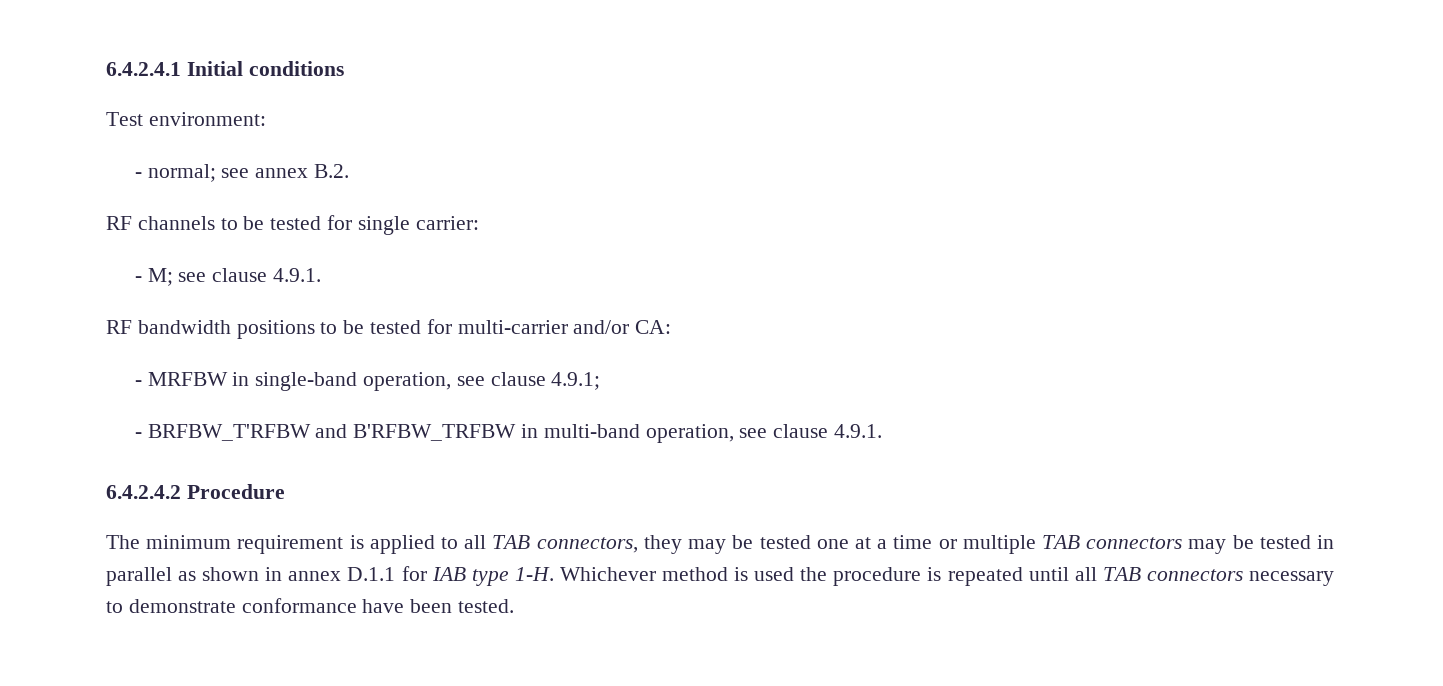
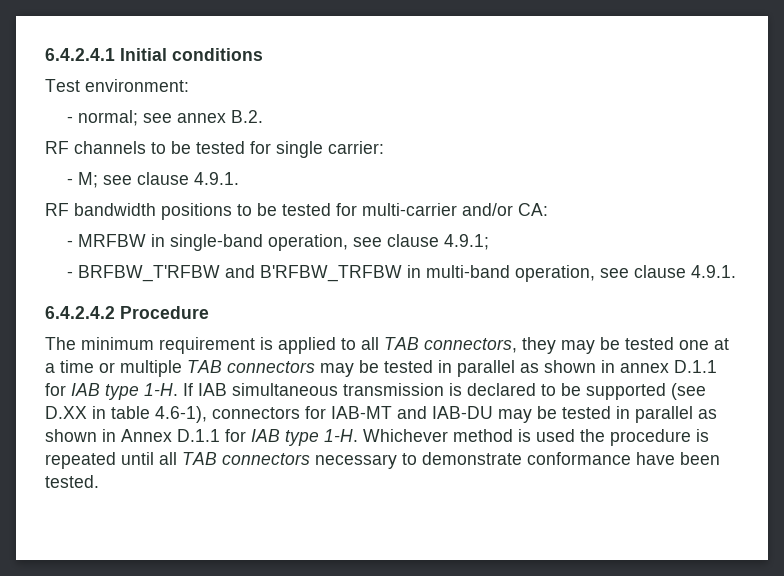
+ If IAB simultaneous transmission is declared to be supported (see D.XX in table 4.6-1), connectors for IAB-MT and IAB-DU may be tested in parallel as shown in Annex D.1.1 for IAB type 1-H.

